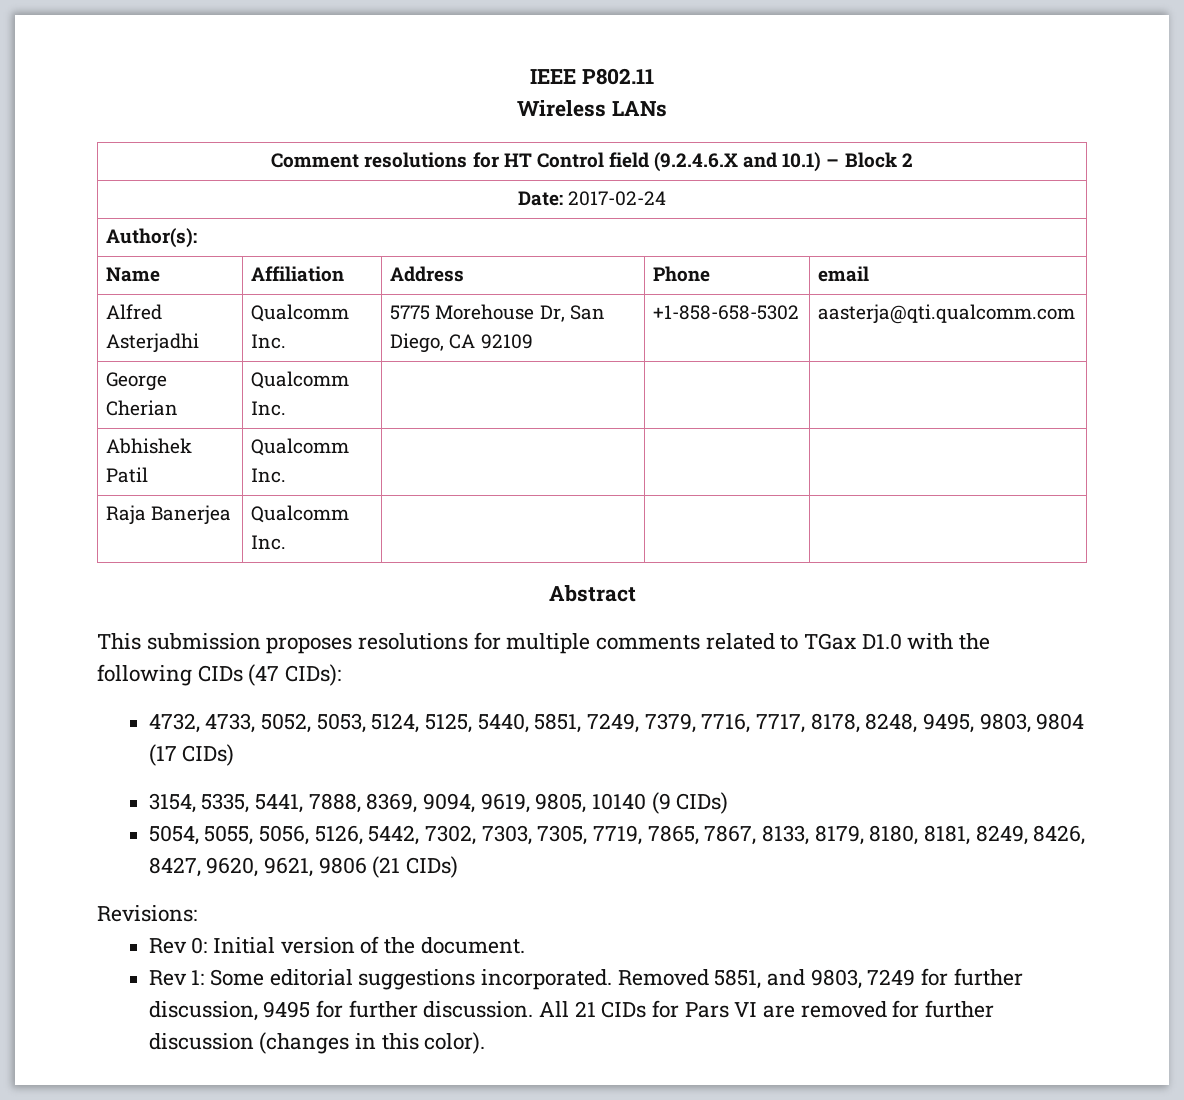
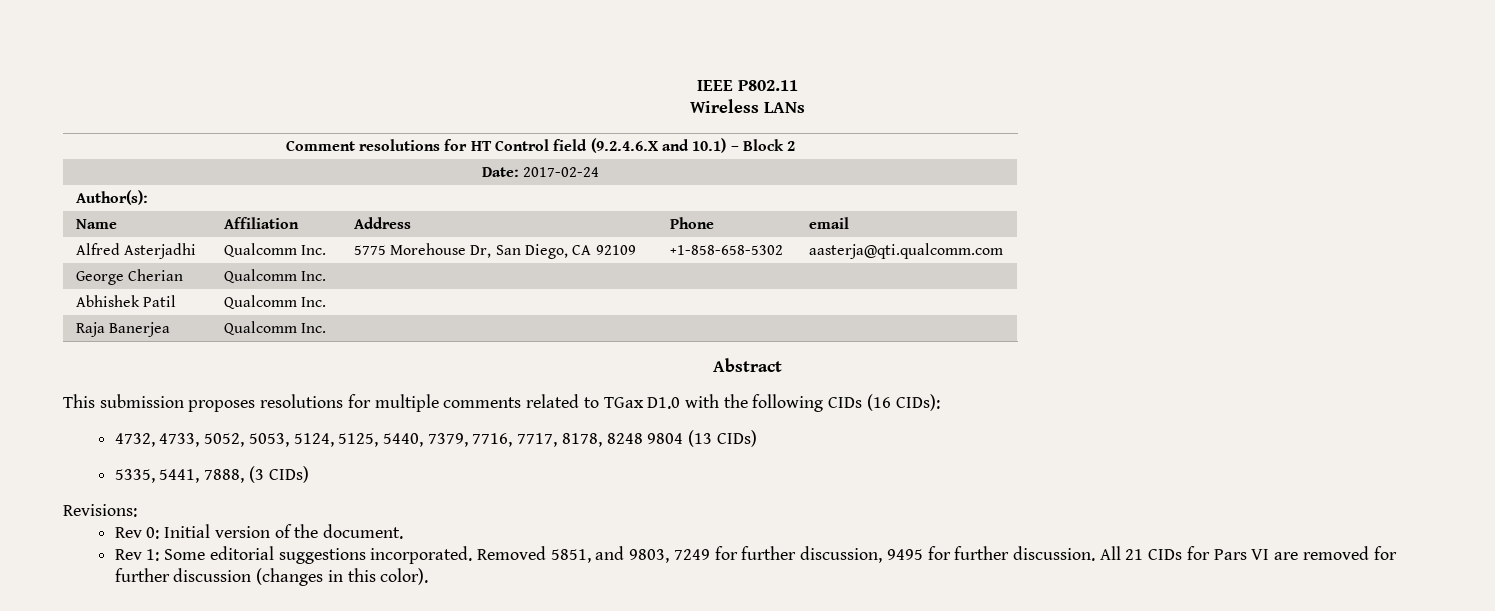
- This submission proposes resolutions for multiple comments related to TGax D1.0 with the following CIDs (47 CIDs):
+ This submission proposes resolutions for multiple comments related to TGax D1.0 with the following CIDs (16 CIDs):
- 4732, 4733, 5052, 5053, 5124, 5125, 5440, 5851, 7249, 7379, 7716, 7717, 8178, 8248, 9495, 9803, 9804 (17 CIDs)
- 3154, 5335, 5441, 7888, 8369, 9094, 9619, 9805, 10140 (9 CIDs)
- 5054, 5055, 5056, 5126, 5442, 7302, 7303, 7305, 7719, 7865, 7867, 8133, 8179, 8180, 8181, 8249, 8426, 8427, 9620, 9621, 9806 (21 CIDs)
+ 4732, 4733, 5052, 5053, 5124, 5125, 5440, 7379, 7716, 7717, 8178, 8248 9804 (13 CIDs)
+ 5335, 5441, 7888, (3 CIDs)

